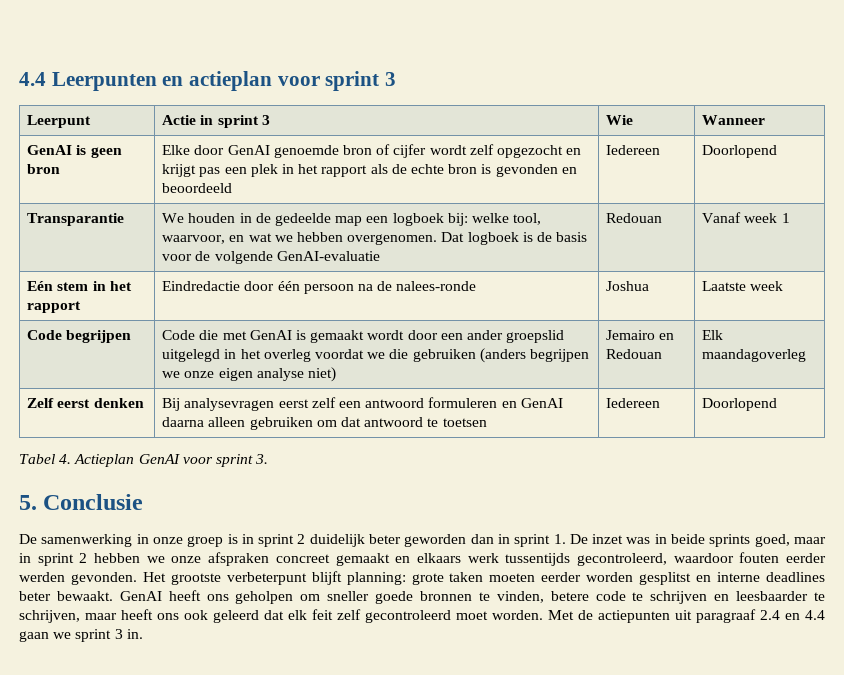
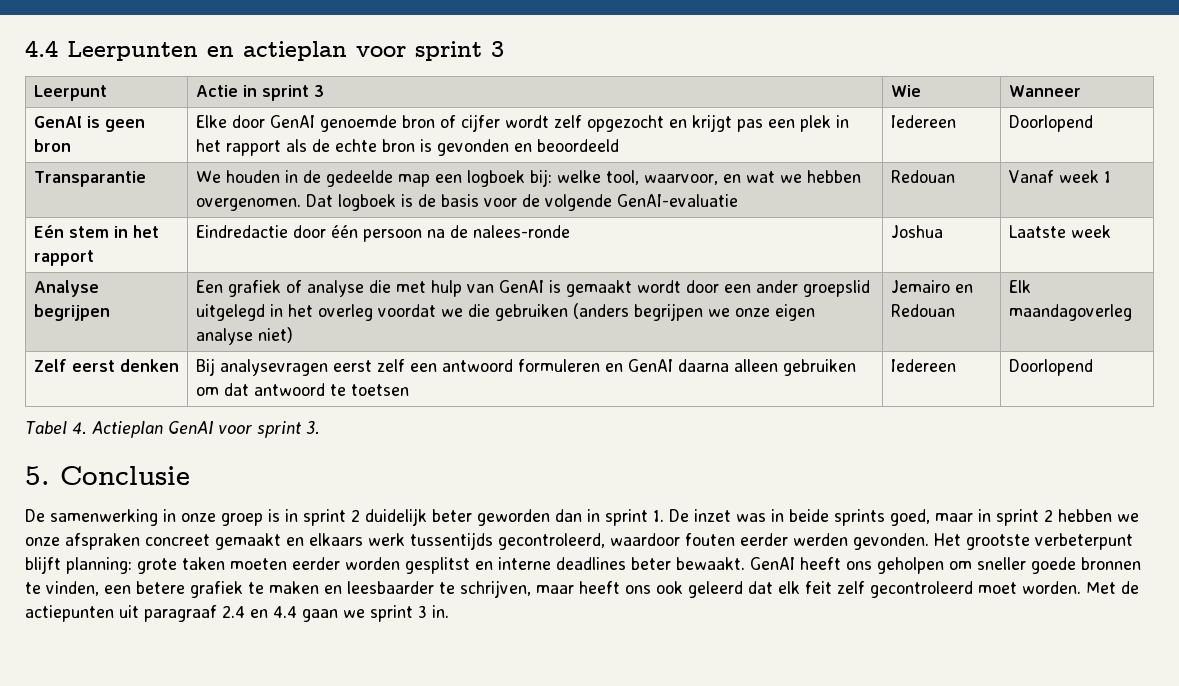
- Code begrijpen | Code die met GenAI is gemaakt wordt door een ander groepslid uitgelegd in het overleg voordat we die gebruiken (anders begrijpen we onze eigen analyse niet) | Jemairo en Redouan | Elk maandagoverleg
+ Analyse begrijpen | Een grafiek of analyse die met hulp van GenAI is gemaakt wordt door een ander groepslid uitgelegd in het overleg voordat we die gebruiken (anders begrijpen we onze eigen analyse niet) | Jemairo en Redouan | Elk maandagoverleg
- GenAI heeft ons geholpen om sneller goede bronnen te vinden, betere code te schrijven en leesbaarder te schrijven, maar heeft ons ook geleerd dat elk feit zelf gecontroleerd moet worden.
+ GenAI heeft ons geholpen om sneller goede bronnen te vinden, een betere grafiek te maken en leesbaarder te schrijven, maar heeft ons ook geleerd dat elk feit zelf gecontroleerd moet worden.

